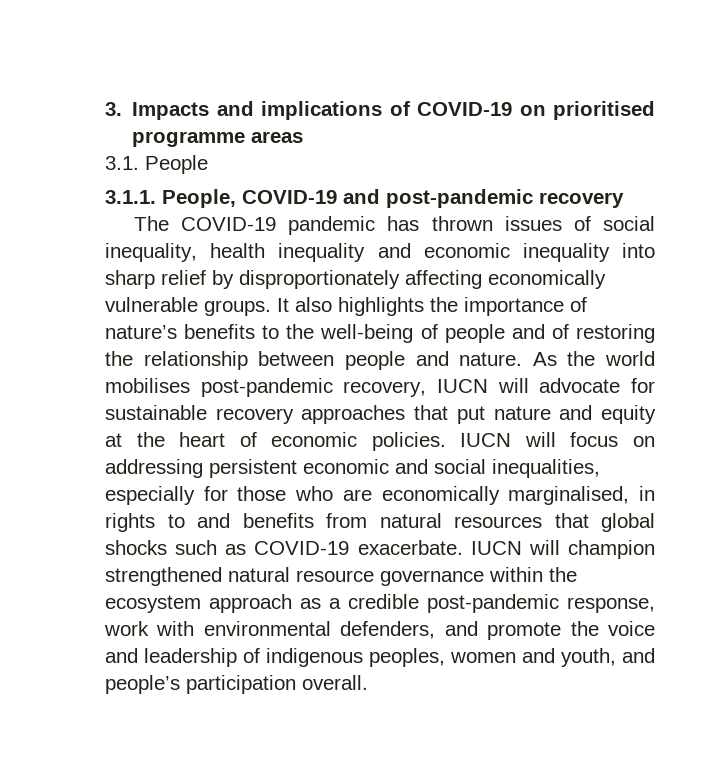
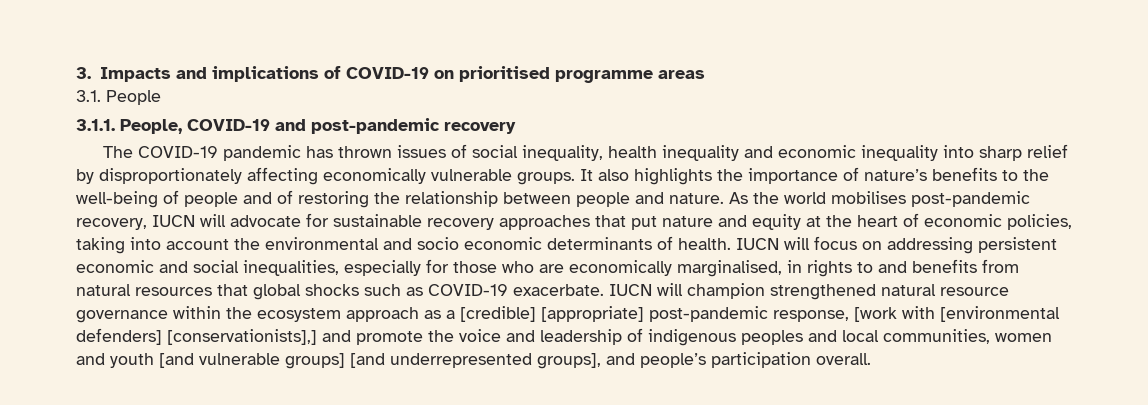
- As the world mobilises post-pandemic recovery, IUCN will advocate for sustainable recovery approaches that put nature and equity at the heart of economic policies.
+ As the world mobilises post-pandemic recovery, IUCN will advocate for sustainable recovery approaches that put nature and equity at the heart of economic policies, taking into account the environmental and socio economic determinants of health.
- IUCN will champion strengthened natural resource governance within the ecosystem approach as a credible post-pandemic response, work with environmental defenders, and promote the voice and leadership of indigenous peoples, women and youth, and people’s participation overall.
+ IUCN will champion strengthened natural resource governance within the ecosystem approach as a [credible] [appropriate] post-pandemic response, [work with [environmental defenders] [conservationists],] and promote the voice and leadership of indigenous peoples and local communities, women and youth [and vulnerable groups] [and underrepresented groups], and people’s participation overall.

